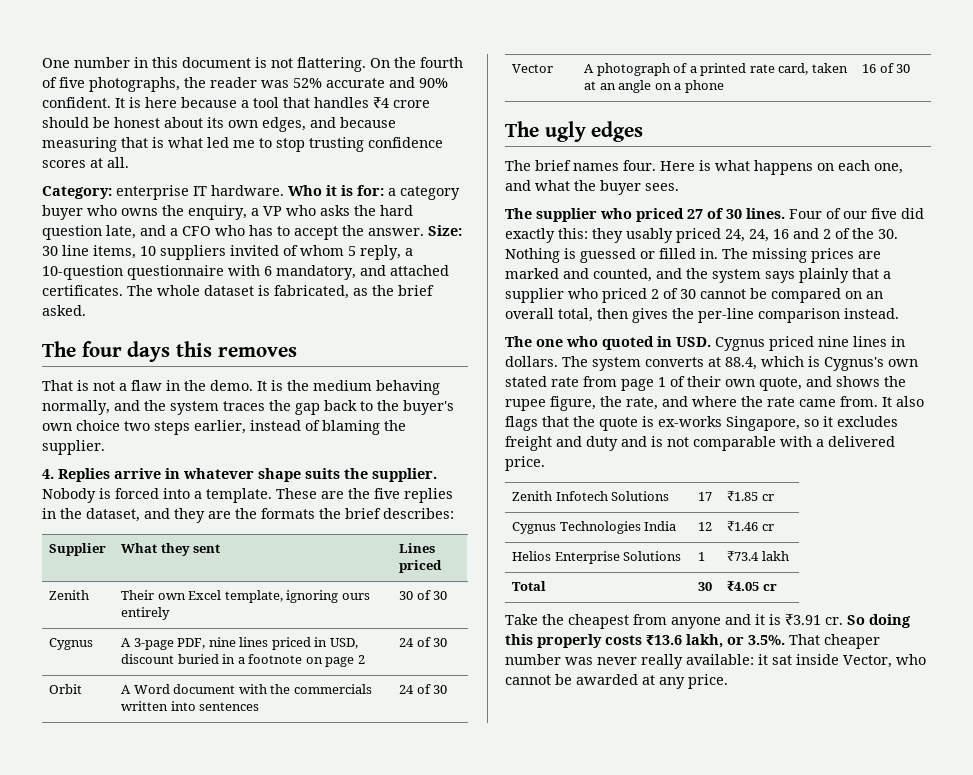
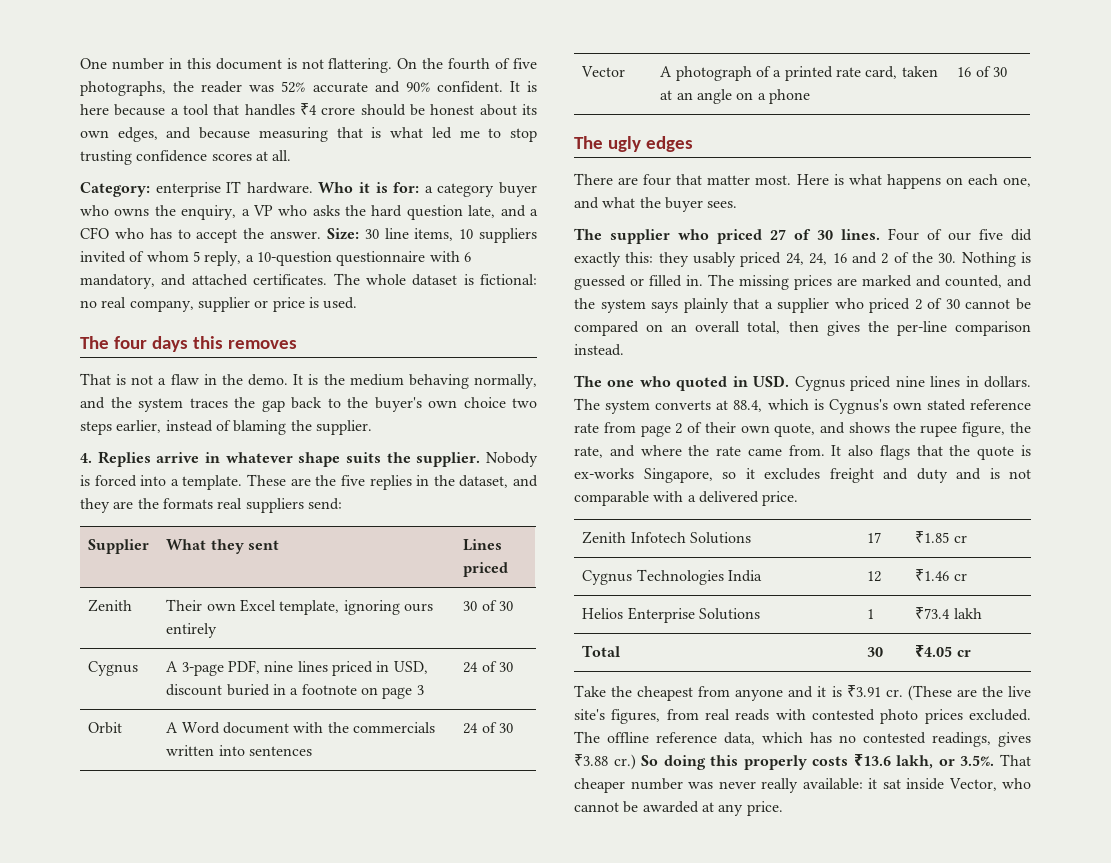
- The whole dataset is fabricated, as the brief asked.
+ The whole dataset is fictional: no real company, supplier or price is used.
- These are the five replies in the dataset, and they are the formats the brief describes:
+ These are the five replies in the dataset, and they are the formats real suppliers send:
- Cygnus | A 3-page PDF, nine lines priced in USD, discount buried in a footnote on page 2 | 24 of 30
+ Cygnus | A 3-page PDF, nine lines priced in USD, discount buried in a footnote on page 3 | 24 of 30
- The brief names four.
+ There are four that matter most.
- The system converts at 88.4, which is Cygnus's own stated rate from page 1 of their own quote, and shows the rupee figure, the rate, and where the rate came from.
+ The system converts at 88.4, which is Cygnus's own stated reference rate from page 2 of their own quote, and shows the rupee figure, the rate, and where the rate came from.
+ (These are the live site's figures, from real reads with contested photo prices excluded. The offline reference data, which has no contested readings, gives ₹3.88 cr.)

